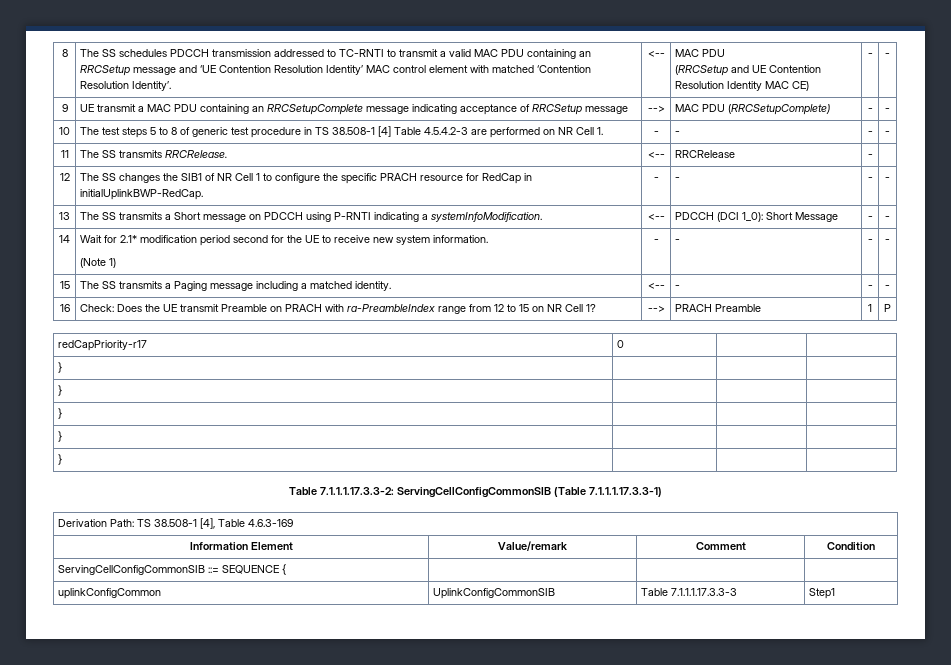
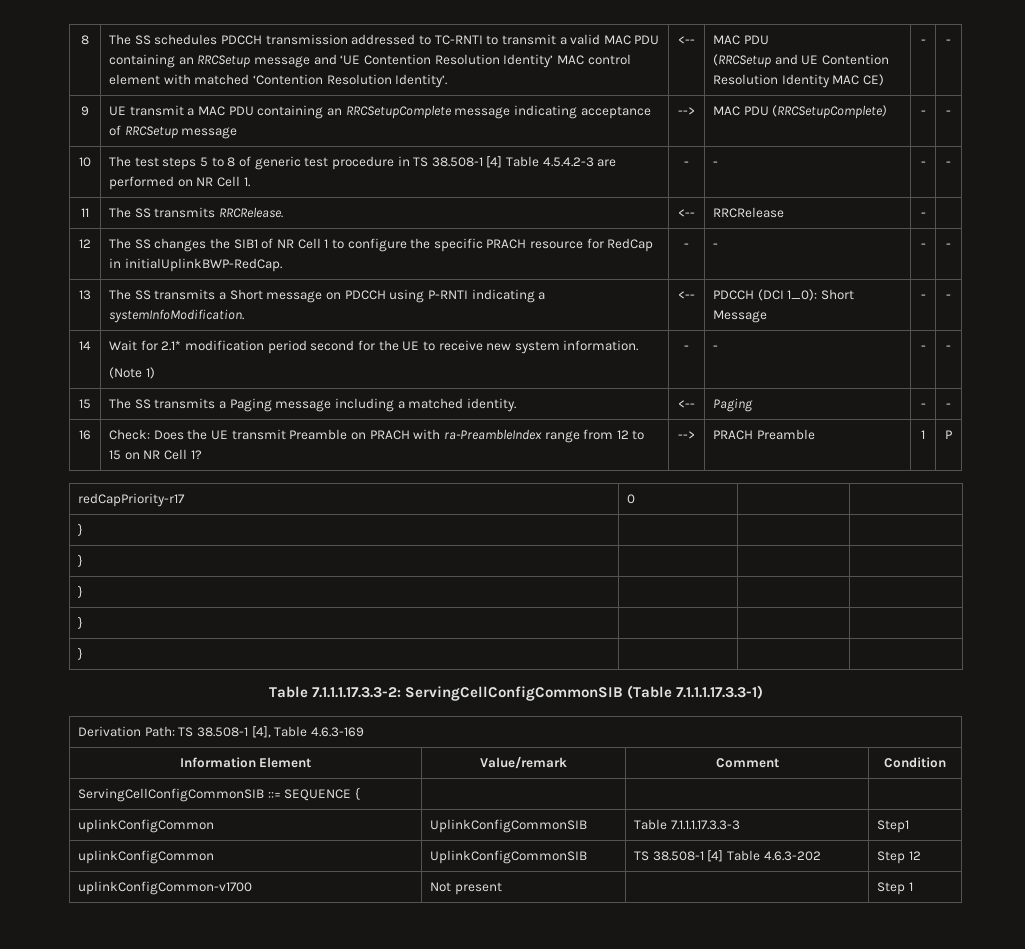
- 15 | The SS transmits a Paging message including a matched identity. | <-- | - | - | -
+ 15 | The SS transmits a Paging message including a matched identity. | <-- | Paging | - | -
+ uplinkConfigCommon | UplinkConfigCommonSIB | TS 38.508-1 [4] Table 4.6.3-202 | Step 12
+ uplinkConfigCommon-v1700 | Not present | | Step 1

